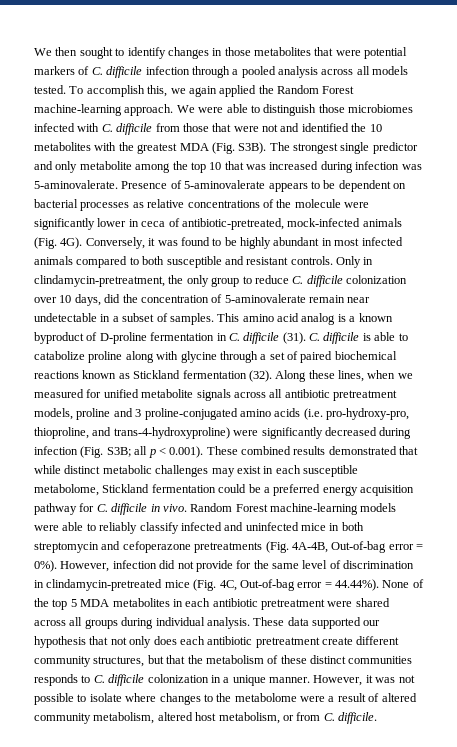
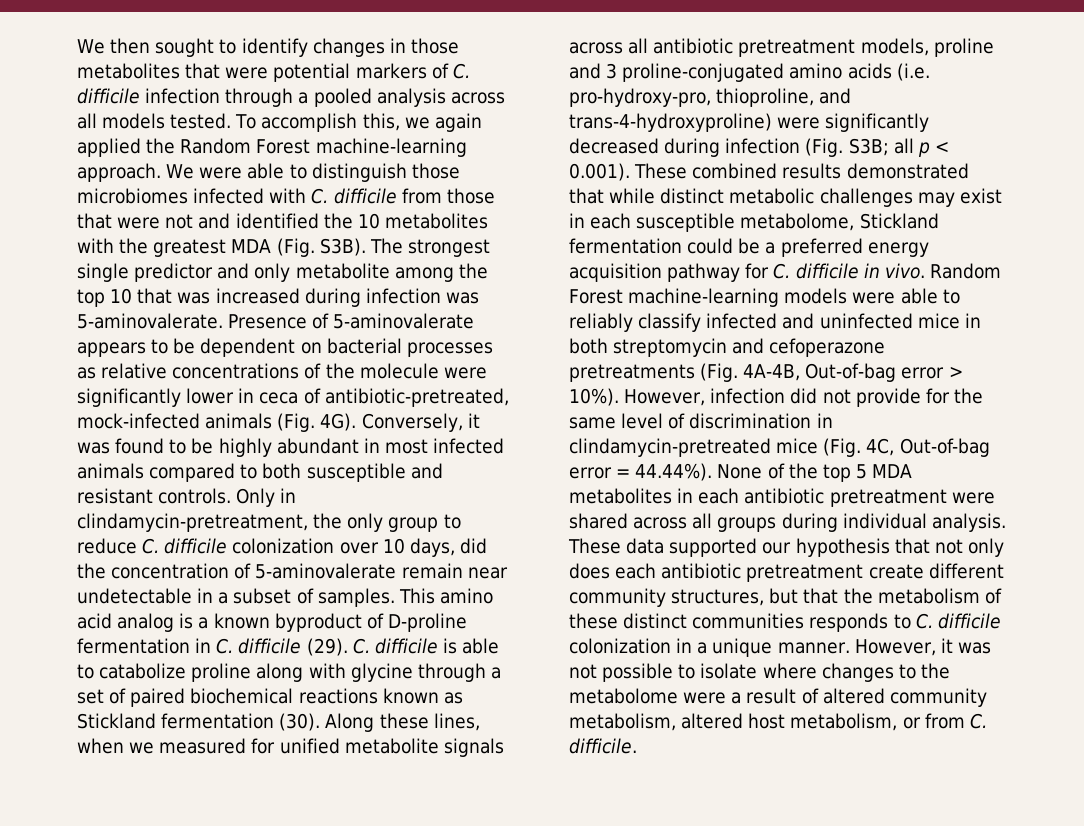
- This amino acid analog is a known byproduct of D-proline fermentation in C. difficile (31).
+ This amino acid analog is a known byproduct of D-proline fermentation in C. difficile (29).
- C. difficile is able to catabolize proline along with glycine through a set of paired biochemical reactions known as Stickland fermentation (32).
+ C. difficile is able to catabolize proline along with glycine through a set of paired biochemical reactions known as Stickland fermentation (30).
- Random Forest machine-learning models were able to reliably classify infected and uninfected mice in both streptomycin and cefoperazone pretreatments (Fig. 4A-4B, Out-of-bag error = 0%).
+ Random Forest machine-learning models were able to reliably classify infected and uninfected mice in both streptomycin and cefoperazone pretreatments (Fig. 4A-4B, Out-of-bag error > 10%).

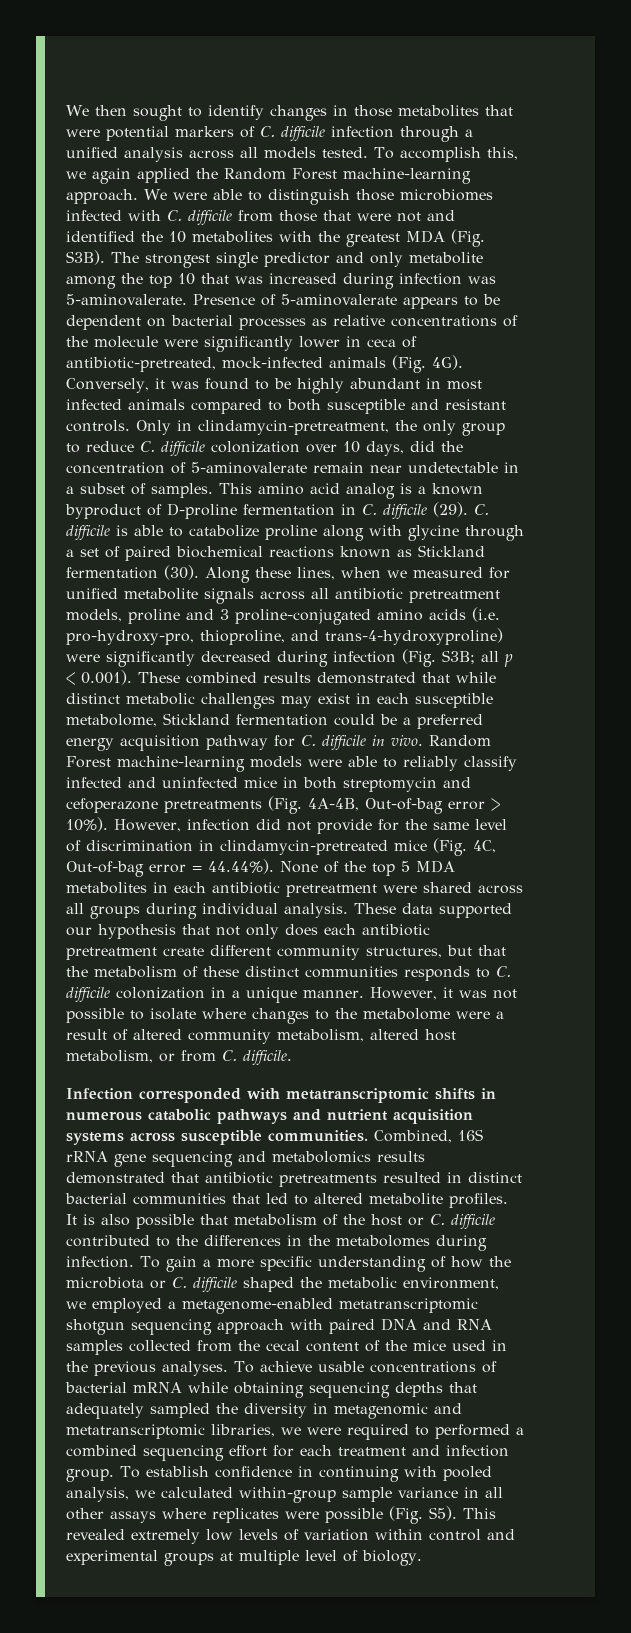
- We then sought to identify changes in those metabolites that were potential markers of C. difficile infection through a pooled analysis across all models tested.
+ We then sought to identify changes in those metabolites that were potential markers of C. difficile infection through a unified analysis across all models tested.
+ Infection corresponded with metatranscriptomic shifts in numerous catabolic pathways and nutrient acquisition systems across susceptible communities. Combined, 16S rRNA gene sequencing and metabolomics results demonstrated that antibiotic pretreatments resulted in distinct bacterial communities that led to altered metabolite profiles. It is also possible that metabolism of the host or C. difficile contributed to the differences in the metabolomes during infection. To gain a more specific understanding of how the microbiota or C. difficile shaped the metabolic environment, we employed a metagenome-enabled metatranscriptomic shotgun sequencing approach with paired DNA and RNA samples collected from the cecal content of the mice used in the previous analyses. To achieve usable concentrations of bacterial mRNA while obtaining sequencing depths that adequately sampled the diversity in metagenomic and metatranscriptomic libraries, we were required to performed a combined sequencing effort for each treatment and infection group. To establish confidence in continuing with pooled analysis, we calculated within-group sample variance in all other assays where replicates were possible (Fig. S5). This revealed extremely low levels of variation within control and experimental groups at multiple level of biology.

